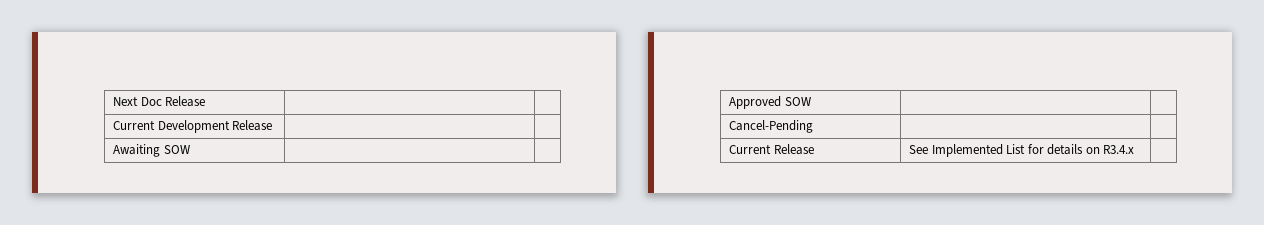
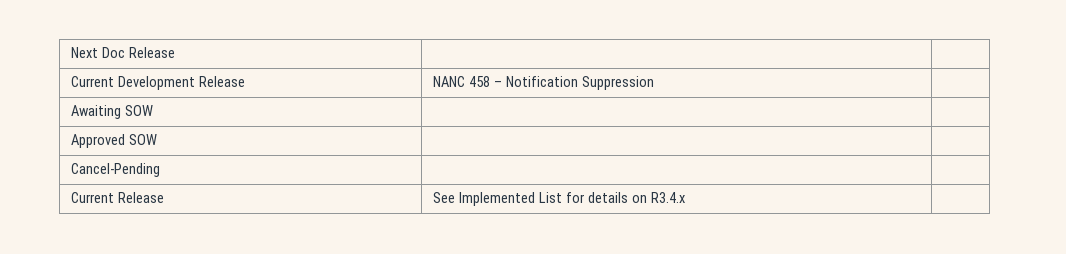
- Current Development Release | |
+ Current Development Release | NANC 458 – Notification Suppression |

